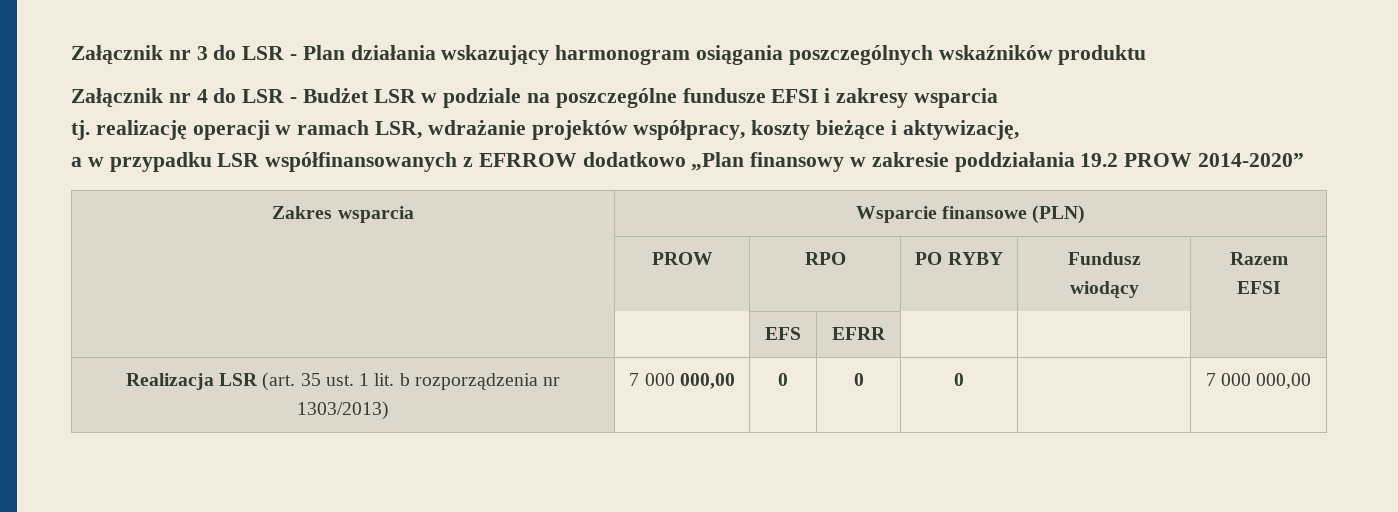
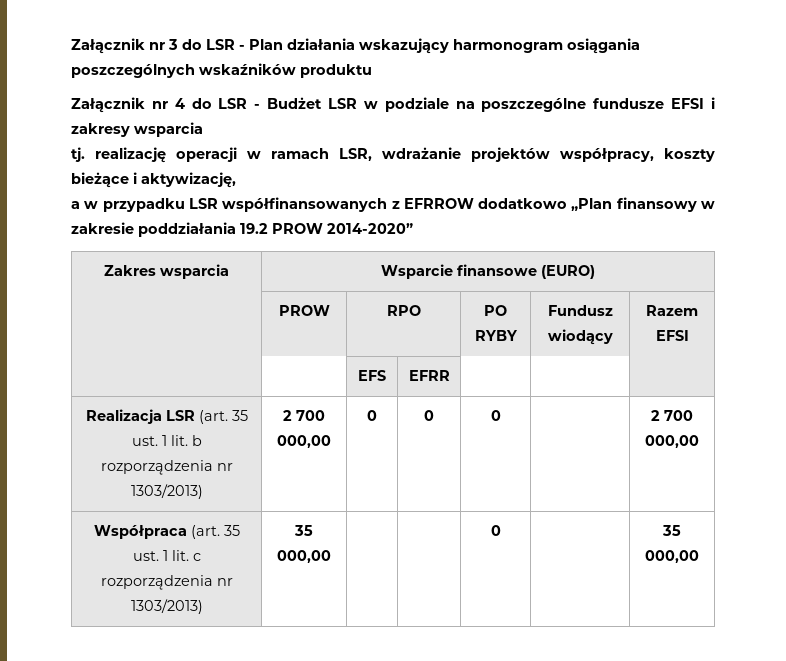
- Zakres wsparcia | Wsparcie finansowe (PLN)
+ Zakres wsparcia | Wsparcie finansowe (EURO)
- Realizacja LSR (art. 35 ust. 1 lit. b rozporządzenia nr 1303/2013) | 7 000 000,00 | 0 | 0 | 0 | | 7 000 000,00
+ Realizacja LSR (art. 35 ust. 1 lit. b rozporządzenia nr 1303/2013) | 2 700 000,00 | 0 | 0 | 0 | | 2 700 000,00
+ Współpraca (art. 35 ust. 1 lit. c rozporządzenia nr 1303/2013) | 35 000,00 | | | 0 | | 35 000,00

